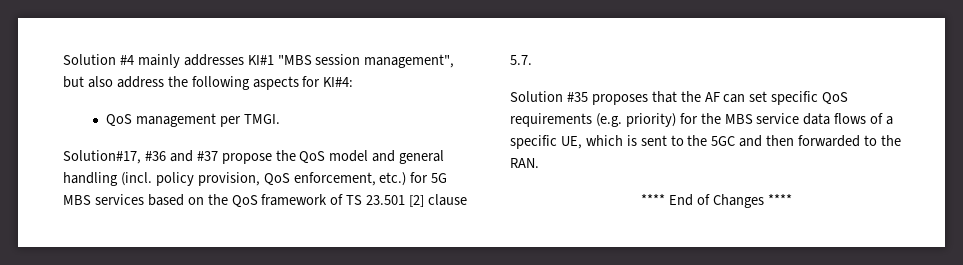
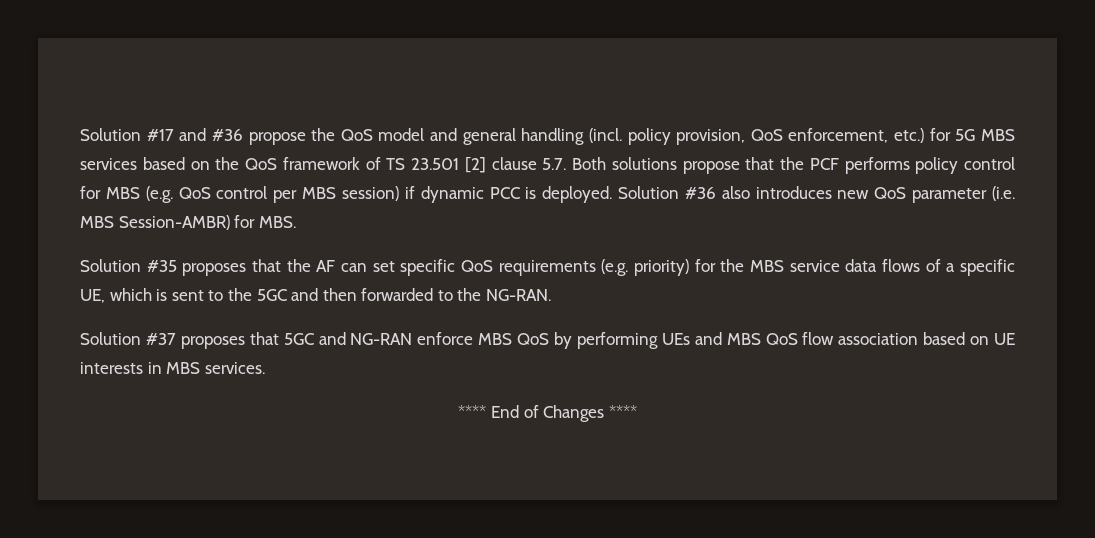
- Solution #4 mainly addresses KI#1 "MBS session management", but also address the following aspects for KI#4:
- QoS management per TMGI.
- Solution#17, #36 and #37 propose the QoS model and general handling (incl. policy provision, QoS enforcement, etc.) for 5G MBS services based on the QoS framework of TS 23.501 [2] clause 5.7.
+ Solution #17 and #36 propose the QoS model and general handling (incl. policy provision, QoS enforcement, etc.) for 5G MBS services based on the QoS framework of TS 23.501 [2] clause 5.7. Both solutions propose that the PCF performs policy control for MBS (e.g. QoS control per MBS session) if dynamic PCC is deployed. Solution #36 also introduces new QoS parameter (i.e. MBS Session-AMBR) for MBS.
- Solution #35 proposes that the AF can set specific QoS requirements (e.g. priority) for the MBS service data flows of a specific UE, which is sent to the 5GC and then forwarded to the RAN.
+ Solution #35 proposes that the AF can set specific QoS requirements (e.g. priority) for the MBS service data flows of a specific UE, which is sent to the 5GC and then forwarded to the NG-RAN.
+ Solution #37 proposes that 5GC and NG-RAN enforce MBS QoS by performing UEs and MBS QoS flow association based on UE interests in MBS services.

